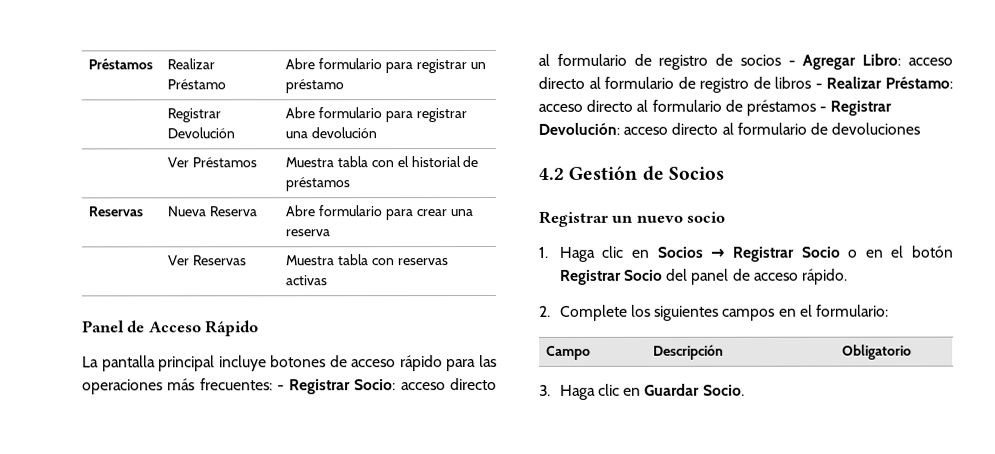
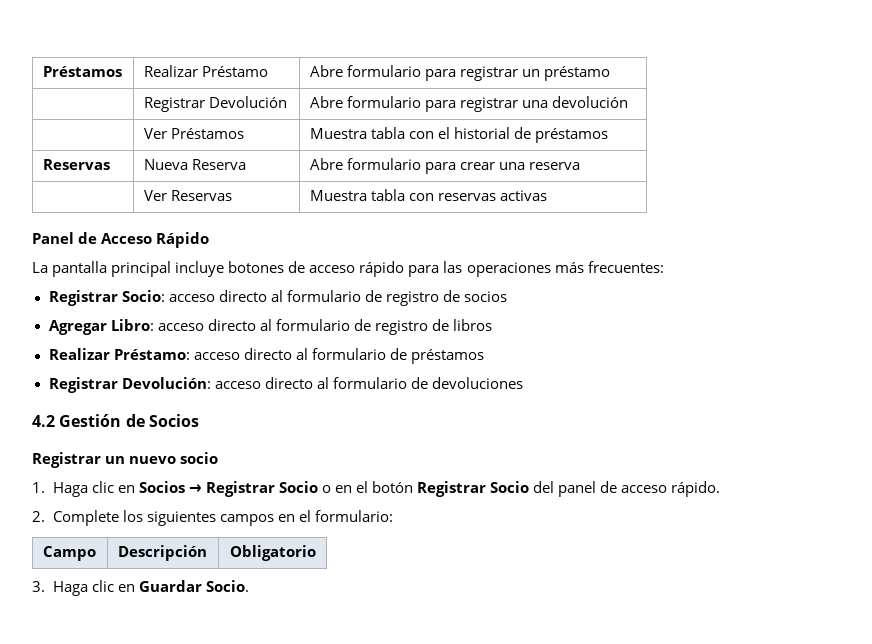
- La pantalla principal incluye botones de acceso rápido para las operaciones más frecuentes: - Registrar Socio: acceso directo al formulario de registro de socios - Agregar Libro: acceso directo al formulario de registro de libros - Realizar Préstamo: acceso directo al formulario de préstamos - Registrar Devolución: acceso directo al formulario de devoluciones
+ La pantalla principal incluye botones de acceso rápido para las operaciones más frecuentes:
+ Registrar Socio: acceso directo al formulario de registro de socios
+ Agregar Libro: acceso directo al formulario de registro de libros
+ Realizar Préstamo: acceso directo al formulario de préstamos
+ Registrar Devolución: acceso directo al formulario de devoluciones

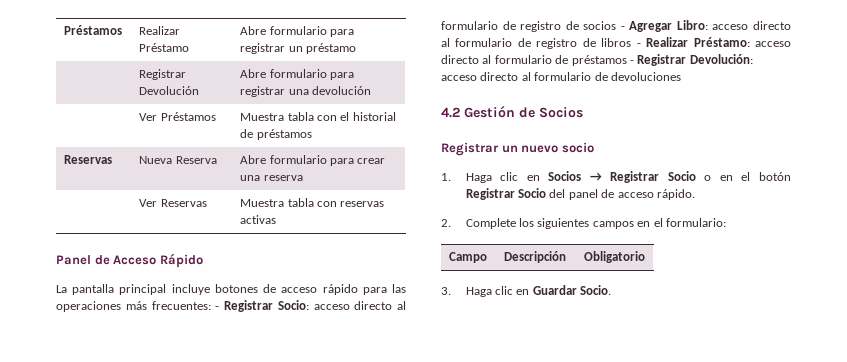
- La pantalla principal incluye botones de acceso rápido para las operaciones más frecuentes:
- Registrar Socio: acceso directo al formulario de registro de socios
- Agregar Libro: acceso directo al formulario de registro de libros
- Realizar Préstamo: acceso directo al formulario de préstamos
- Registrar Devolución: acceso directo al formulario de devoluciones
+ La pantalla principal incluye botones de acceso rápido para las operaciones más frecuentes: - Registrar Socio: acceso directo al formulario de registro de socios - Agregar Libro: acceso directo al formulario de registro de libros - Realizar Préstamo: acceso directo al formulario de préstamos - Registrar Devolución: acceso directo al formulario de devoluciones

